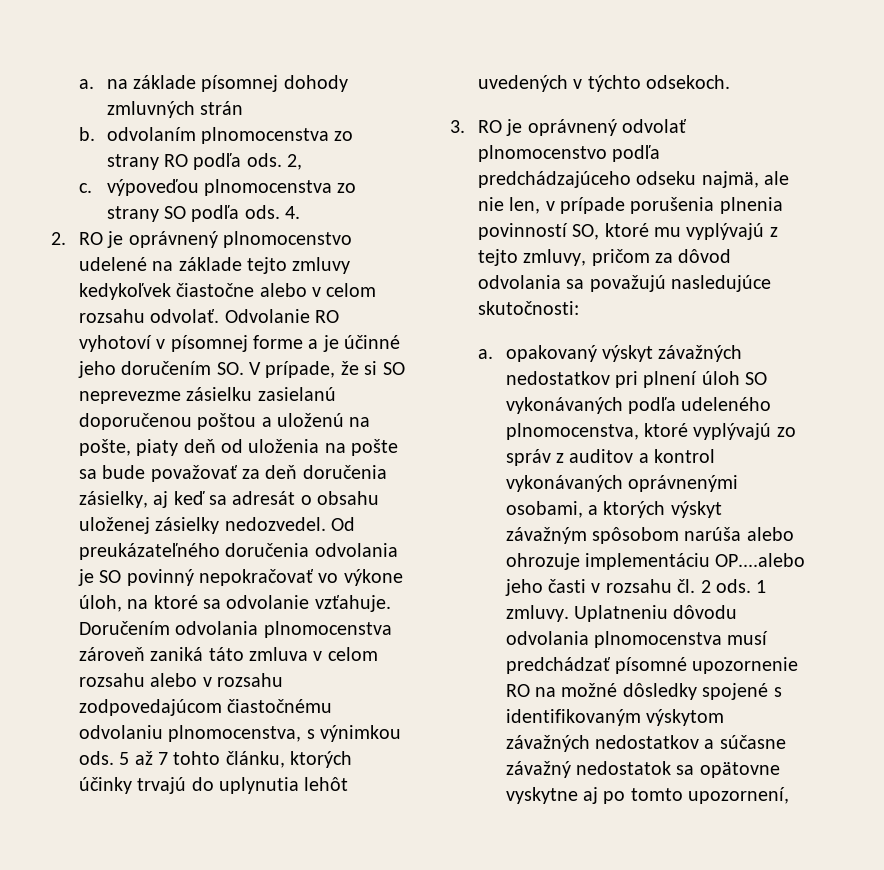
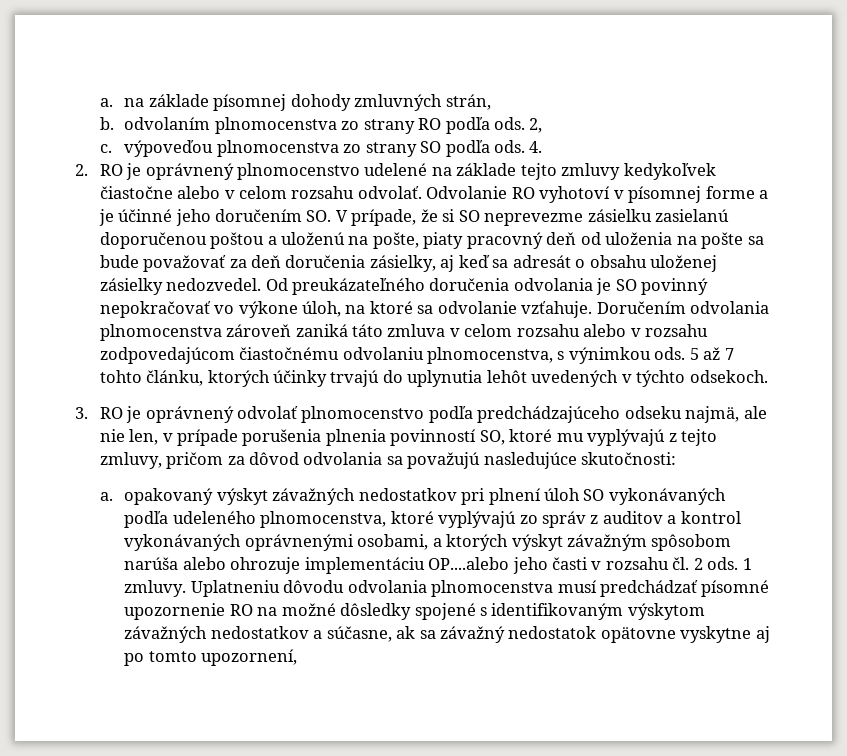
- a. na základe písomnej dohody zmluvných strán
+ a. na základe písomnej dohody zmluvných strán,
- Odvolanie RO vyhotoví v písomnej forme a je účinné jeho doručením SO. V prípade, že si SO neprevezme zásielku zasielanú doporučenou poštou a uloženú na pošte, piaty deň od uloženia na pošte sa bude považovať za deň doručenia zásielky, aj keď sa adresát o obsahu uloženej zásielky nedozvedel.
+ Odvolanie RO vyhotoví v písomnej forme a je účinné jeho doručením SO. V prípade, že si SO neprevezme zásielku zasielanú doporučenou poštou a uloženú na pošte, piaty pracovný deň od uloženia na pošte sa bude považovať za deň doručenia zásielky, aj keď sa adresát o obsahu uloženej zásielky nedozvedel.
- Uplatneniu dôvodu odvolania plnomocenstva musí predchádzať písomné upozornenie RO na možné dôsledky spojené s identifikovaným výskytom závažných nedostatkov a súčasne závažný nedostatok sa opätovne vyskytne aj po tomto upozornení,
+ Uplatneniu dôvodu odvolania plnomocenstva musí predchádzať písomné upozornenie RO na možné dôsledky spojené s identifikovaným výskytom závažných nedostatkov a súčasne, ak sa závažný nedostatok opätovne vyskytne aj po tomto upozornení,

